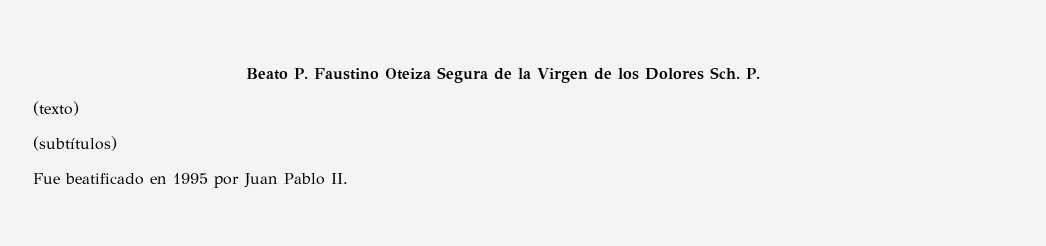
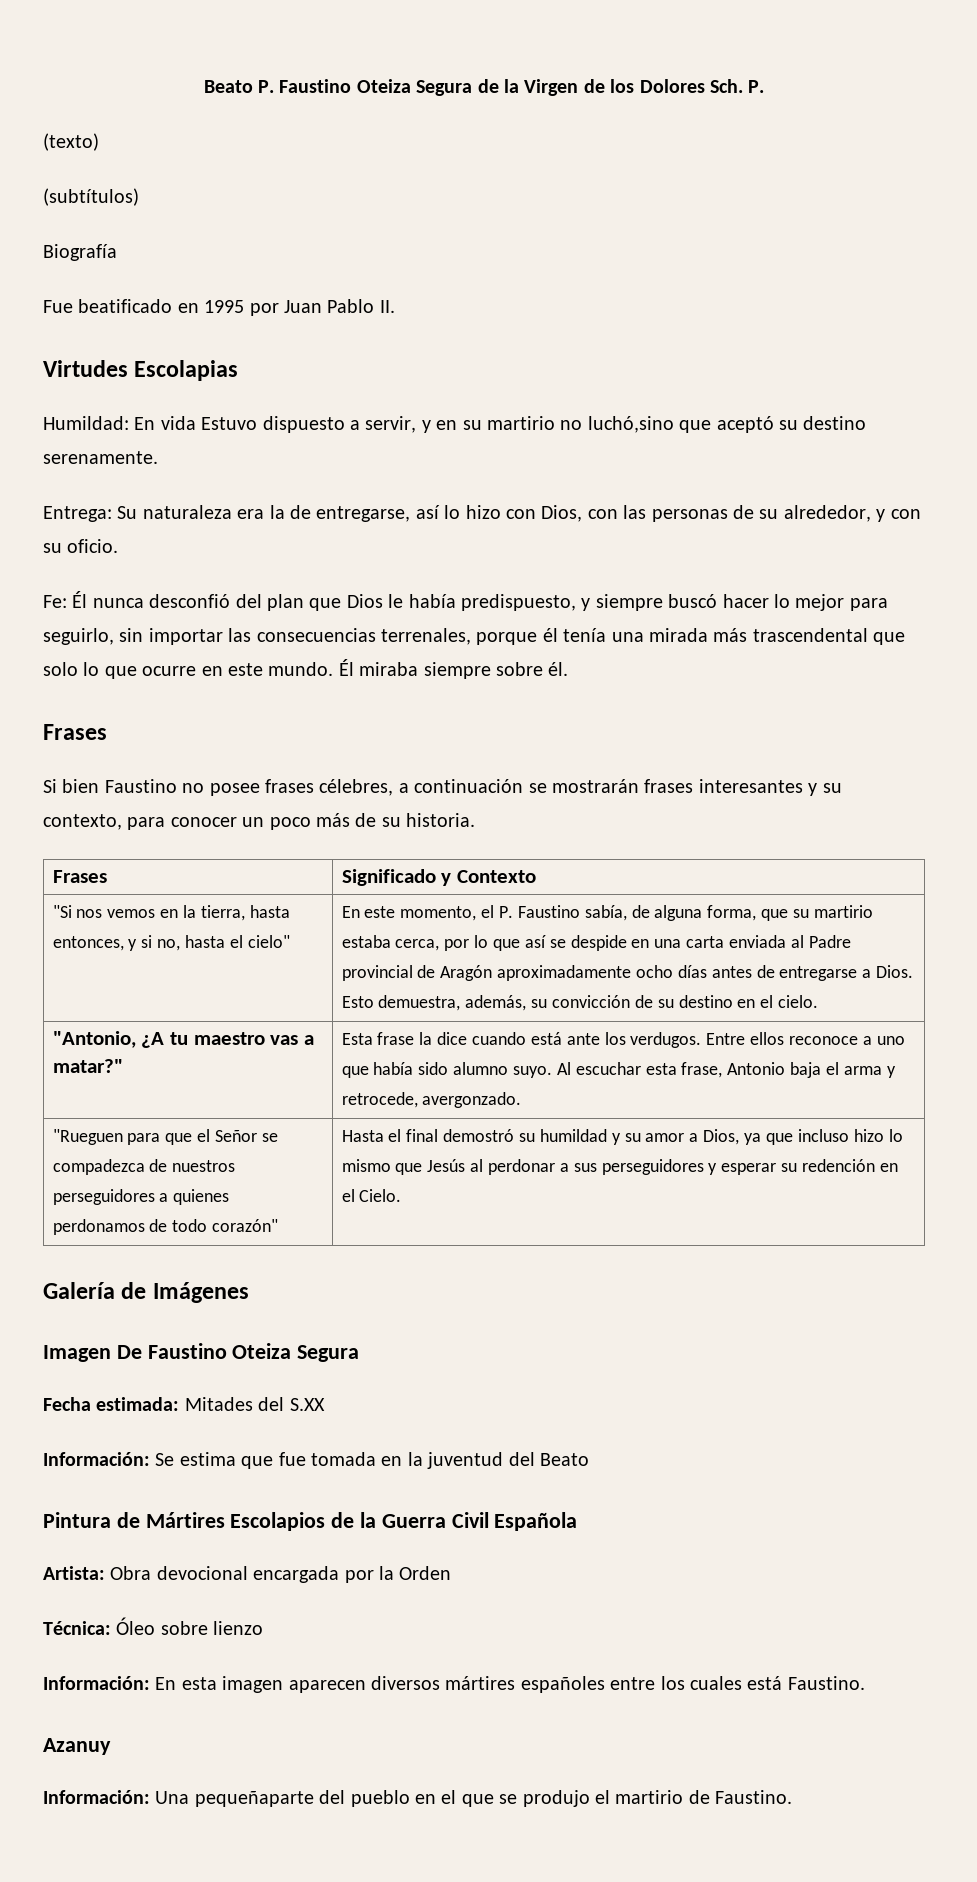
+ Biografía
+ Virtudes Escolapias
+ Humildad: En vida Estuvo dispuesto a servir, y en su martirio no luchó,sino que aceptó su destino serenamente.
+ Entrega: Su naturaleza era la de entregarse, así lo hizo con Dios, con las personas de su alrededor, y con su oficio.
+ Fe: Él nunca desconfió del plan que Dios le había predispuesto, y siempre buscó hacer lo mejor para seguirlo, sin importar las consecuencias terrenales, porque él tenía una mirada más trascendental que solo lo que ocurre en este mundo. Él miraba siempre sobre él.
+ Frases
+ Si bien Faustino no posee frases célebres, a continuación se mostrarán frases interesantes y su contexto, para conocer un poco más de su historia.
+ Frases | Significado y Contexto
+ "Si nos vemos en la tierra, hasta entonces, y si no, hasta el cielo" | En este momento, el P. Faustino sabía, de alguna forma, que su martirio estaba cerca, por lo que así se despide en una carta enviada al Padre provincial de Aragón aproximadamente ocho días antes de entregarse a Dios. Esto demuestra, además, su convicción de su destino en el cielo.
+ "Antonio, ¿A tu maestro vas a matar?" | Esta frase la dice cuando está ante los verdugos. Entre ellos reconoce a uno que había sido alumno suyo. Al escuchar esta frase, Antonio baja el arma y retrocede, avergonzado.
+ "Rueguen para que el Señor se compadezca de nuestros perseguidores a quienes perdonamos de todo corazón" | Hasta el final demostró su humildad y su amor a Dios, ya que incluso hizo lo mismo que Jesús al perdonar a sus perseguidores y esperar su redención en el Cielo.
+ Galería de Imágenes
+ Imagen De Faustino Oteiza Segura
+ Fecha estimada: Mitades del S.XX
+ Información: Se estima que fue tomada en la juventud del Beato
+ Pintura de Mártires Escolapios de la Guerra Civil Española
+ Artista: Obra devocional encargada por la Orden
+ Técnica: Óleo sobre lienzo
+ Información: En esta imagen aparecen diversos mártires españoles entre los cuales está Faustino.
+ Azanuy
+ Información: Una pequeñaparte del pueblo en el que se produjo el martirio de Faustino.

